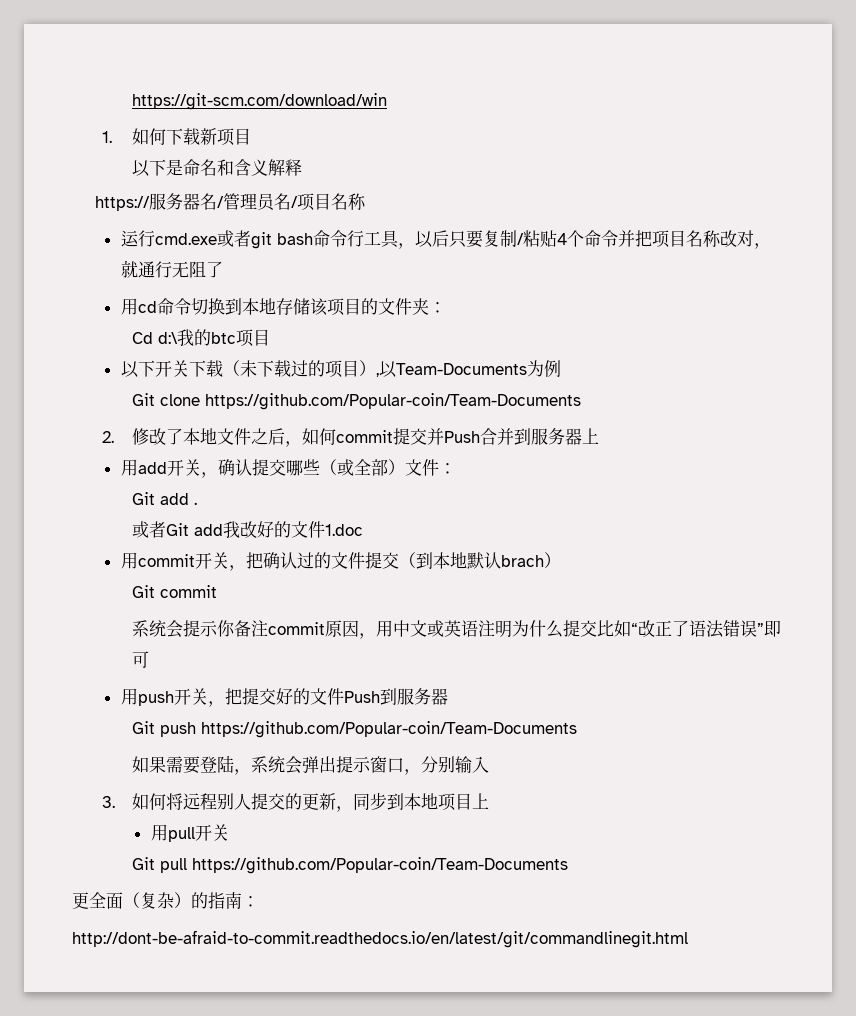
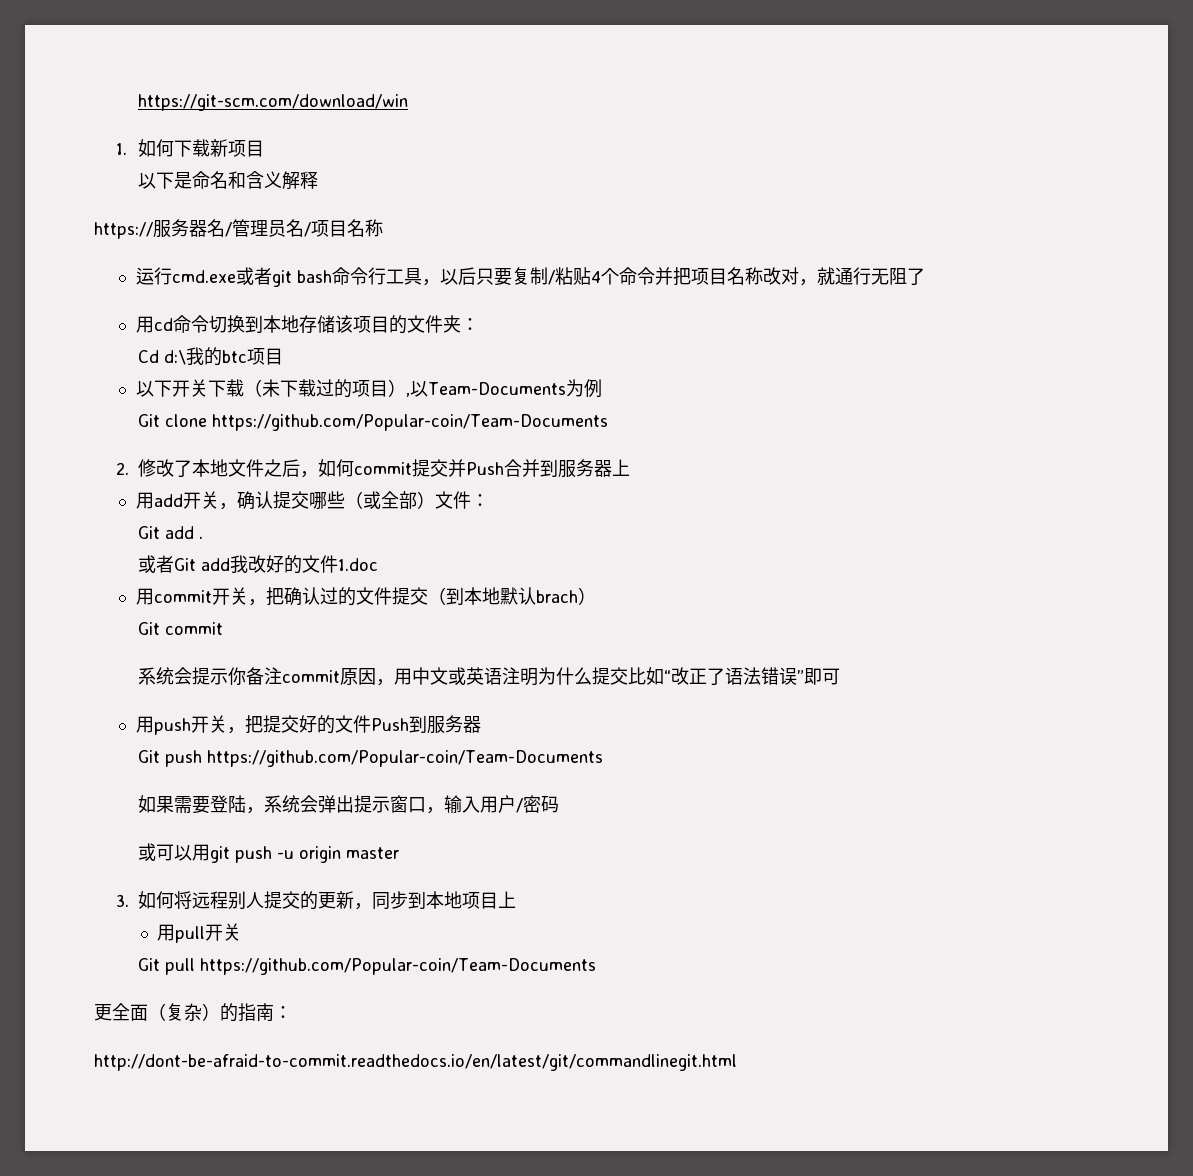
- 如果需要登陆，系统会弹出提示窗口，分别输入
+ 如果需要登陆，系统会弹出提示窗口，输入用户/密码
+ 或可以用git push -u origin master

